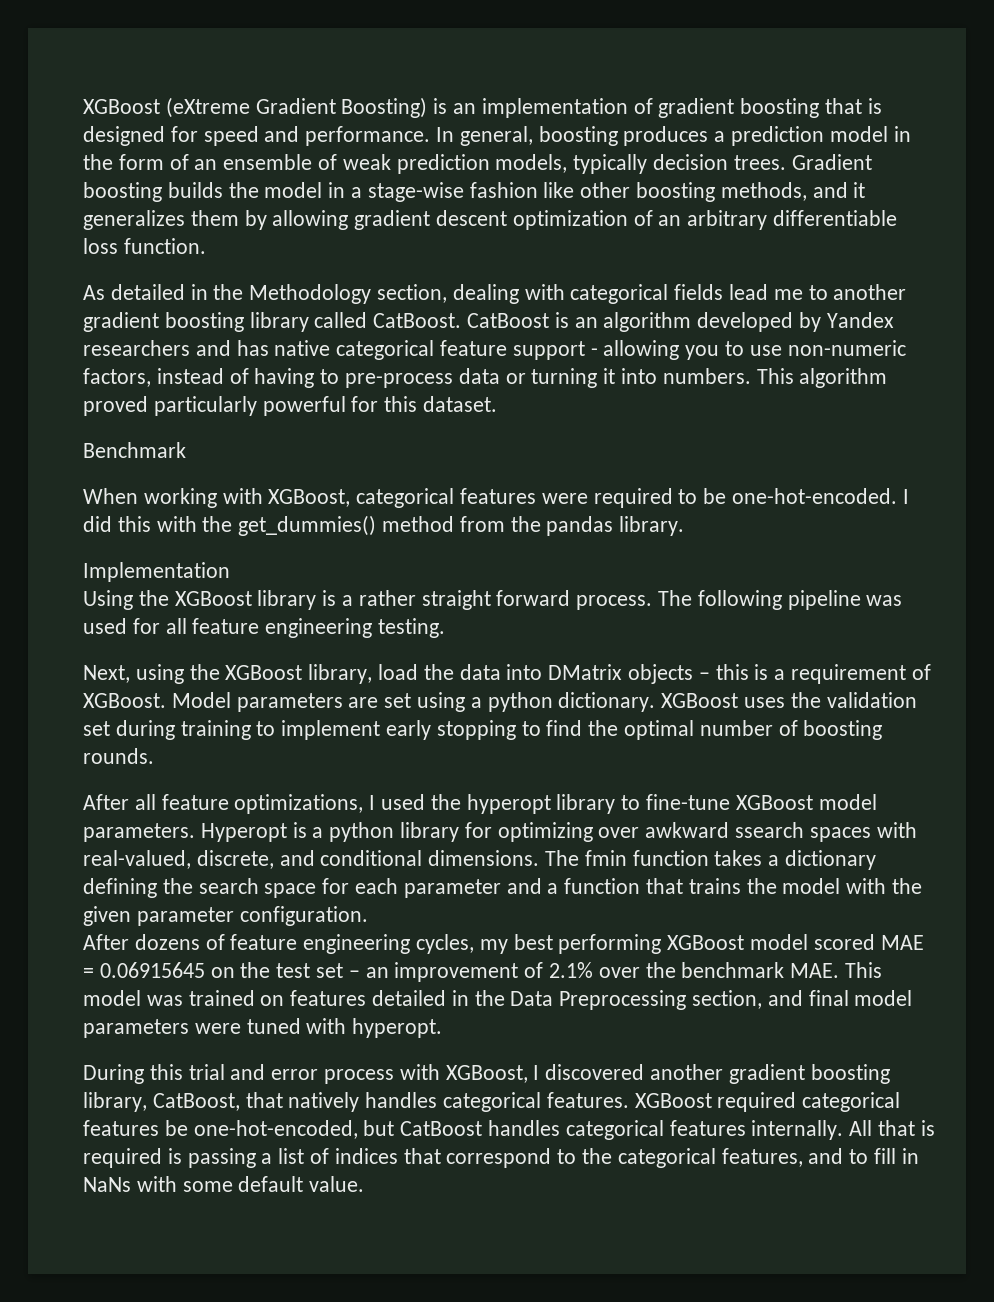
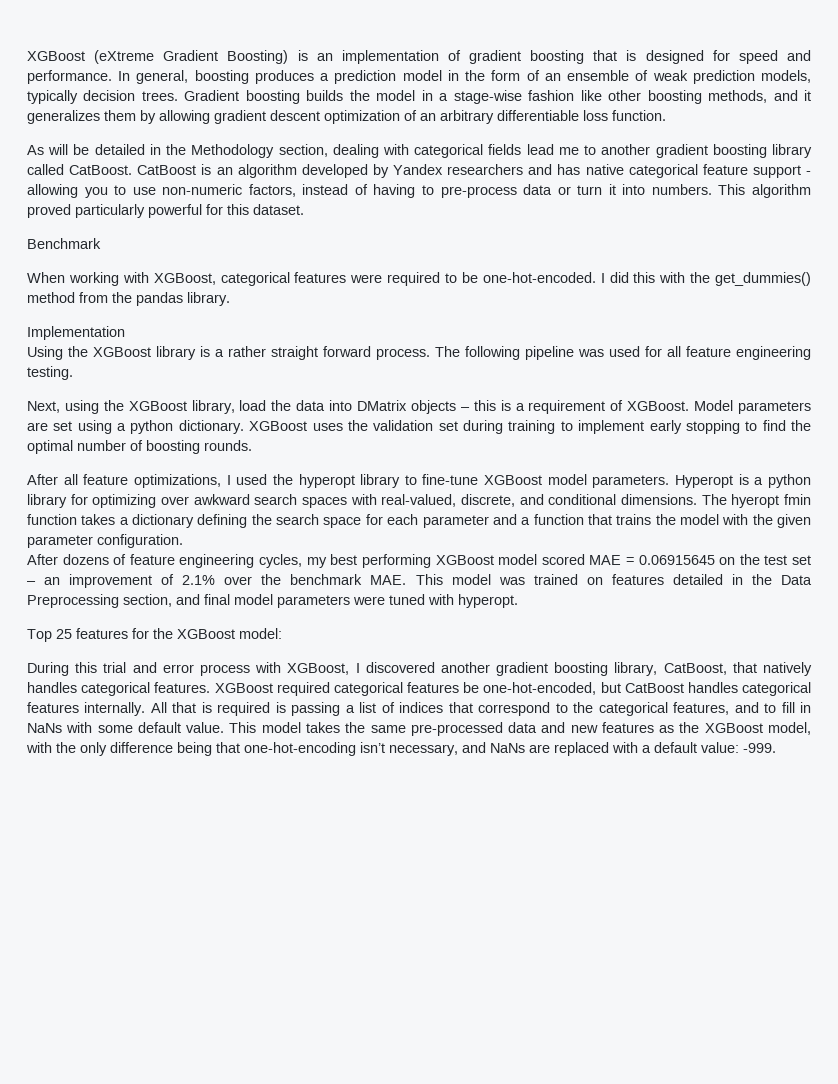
- As detailed in the Methodology section, dealing with categorical fields lead me to another gradient boosting library called CatBoost.
+ As will be detailed in the Methodology section, dealing with categorical fields lead me to another gradient boosting library called CatBoost.
- CatBoost is an algorithm developed by Yandex researchers and has native categorical feature support - allowing you to use non-numeric factors, instead of having to pre-process data or turning it into numbers.
+ CatBoost is an algorithm developed by Yandex researchers and has native categorical feature support - allowing you to use non-numeric factors, instead of having to pre-process data or turn it into numbers.
- Hyperopt is a python library for optimizing over awkward ssearch spaces with real-valued, discrete, and conditional dimensions.
+ Hyperopt is a python library for optimizing over awkward search spaces with real-valued, discrete, and conditional dimensions.
- The fmin function takes a dictionary defining the search space for each parameter and a function that trains the model with the given parameter configuration.
+ The hyeropt fmin function takes a dictionary defining the search space for each parameter and a function that trains the model with the given parameter configuration.
+ Top 25 features for the XGBoost model:
+ This model takes the same pre-processed data and new features as the XGBoost model, with the only difference being that one-hot-encoding isn’t necessary, and NaNs are replaced with a default value: -999.

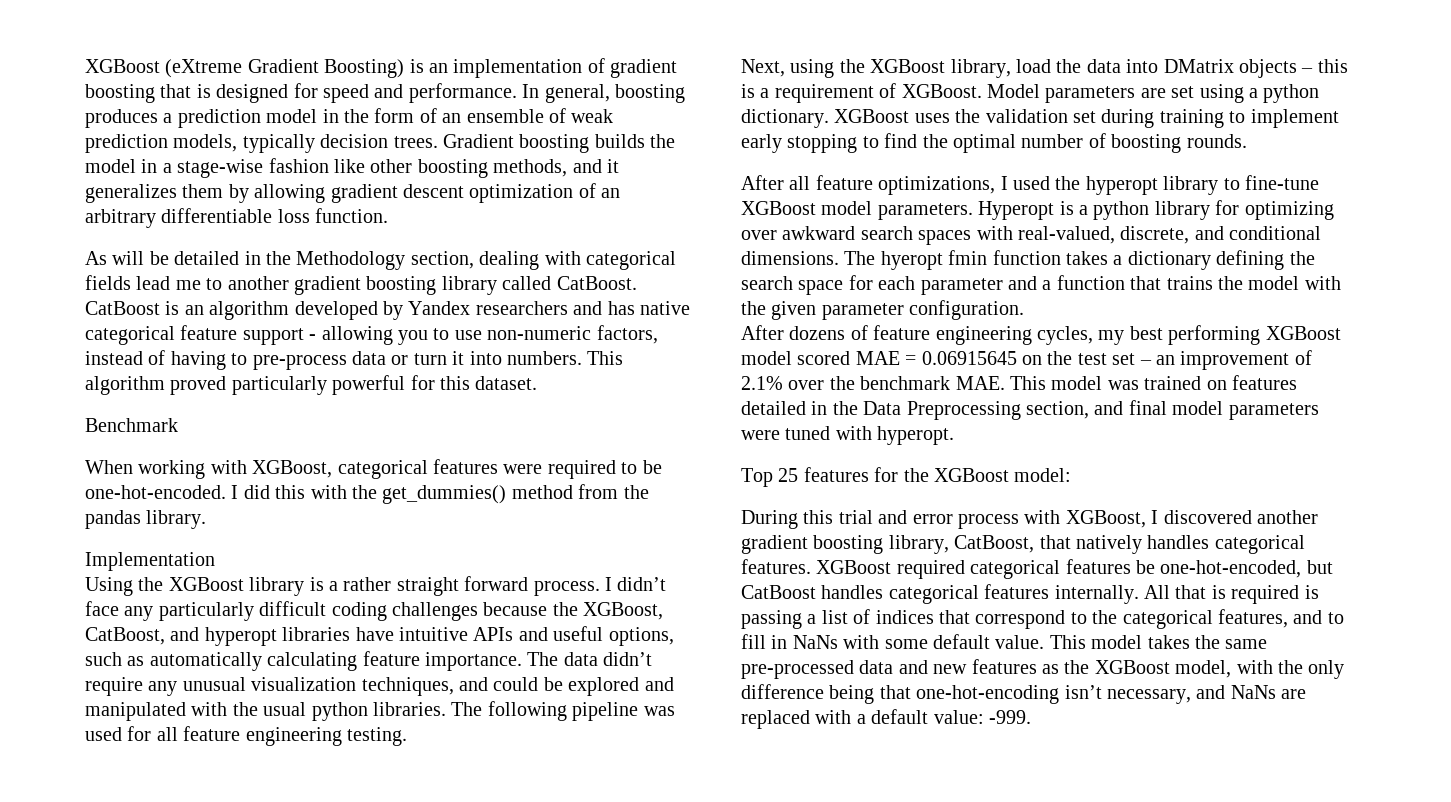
+ I didn’t face any particularly difficult coding challenges because the XGBoost, CatBoost, and hyperopt libraries have intuitive APIs and useful options, such as automatically calculating feature importance. The data didn’t require any unusual visualization techniques, and could be explored and manipulated with the usual python libraries.

